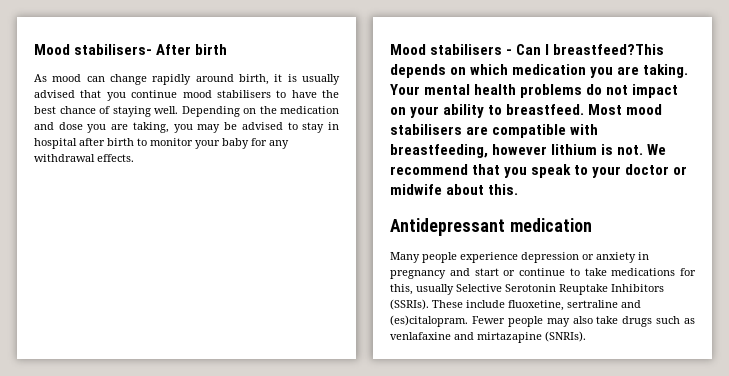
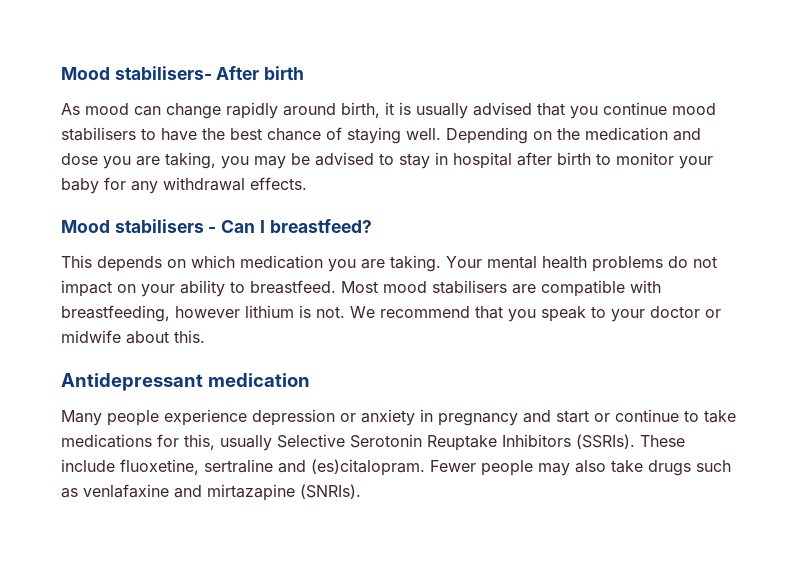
- Mood stabilisers - Can I breastfeed?This depends on which medication you are taking.
+ Mood stabilisers - Can I breastfeed?
+ This depends on which medication you are taking.

